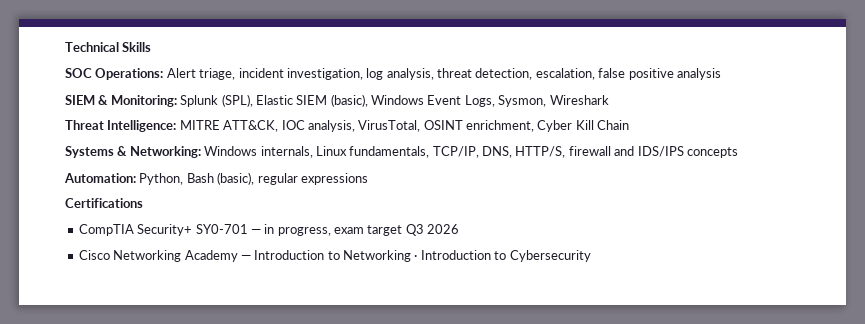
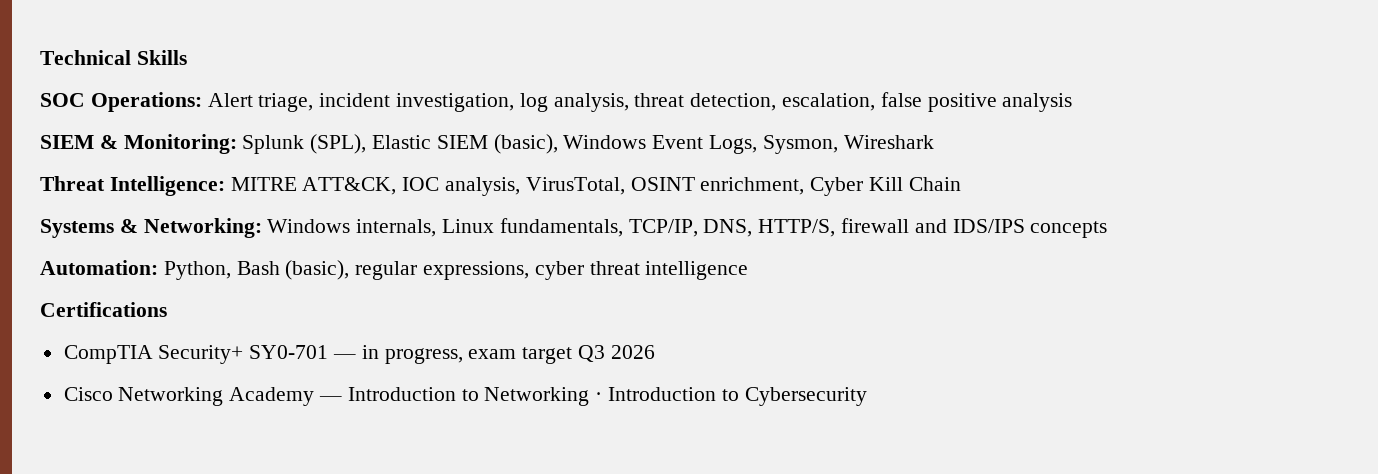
- Automation: Python, Bash (basic), regular expressions
+ Automation: Python, Bash (basic), regular expressions, cyber threat intelligence

